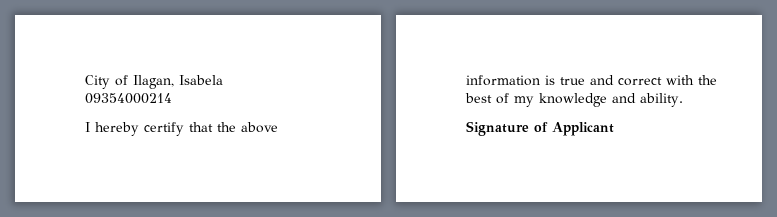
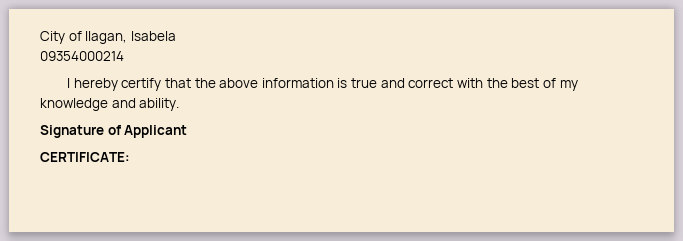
+ CERTIFICATE:

